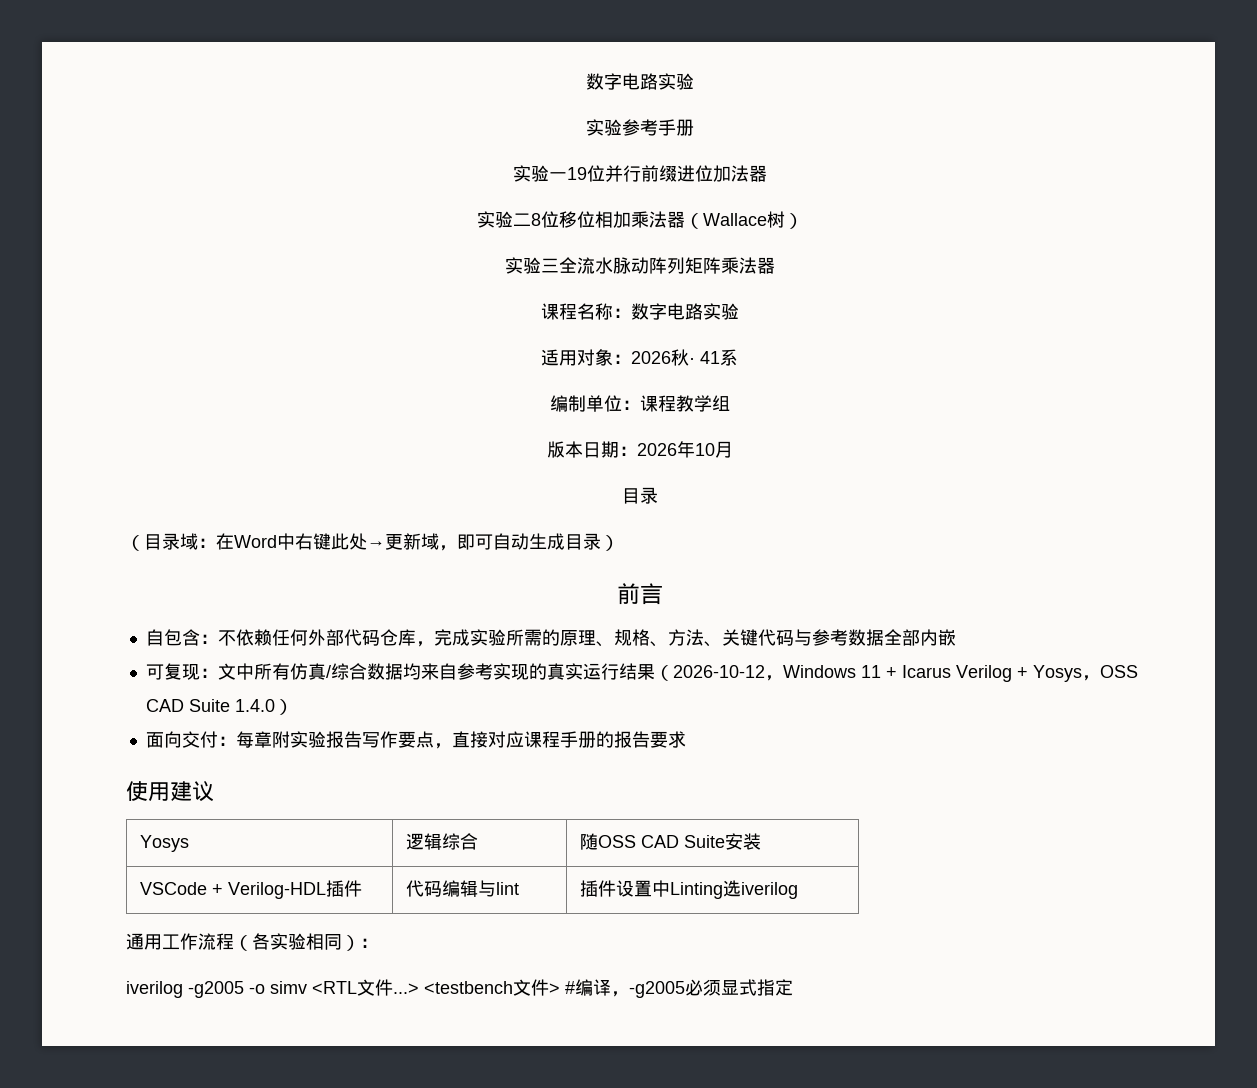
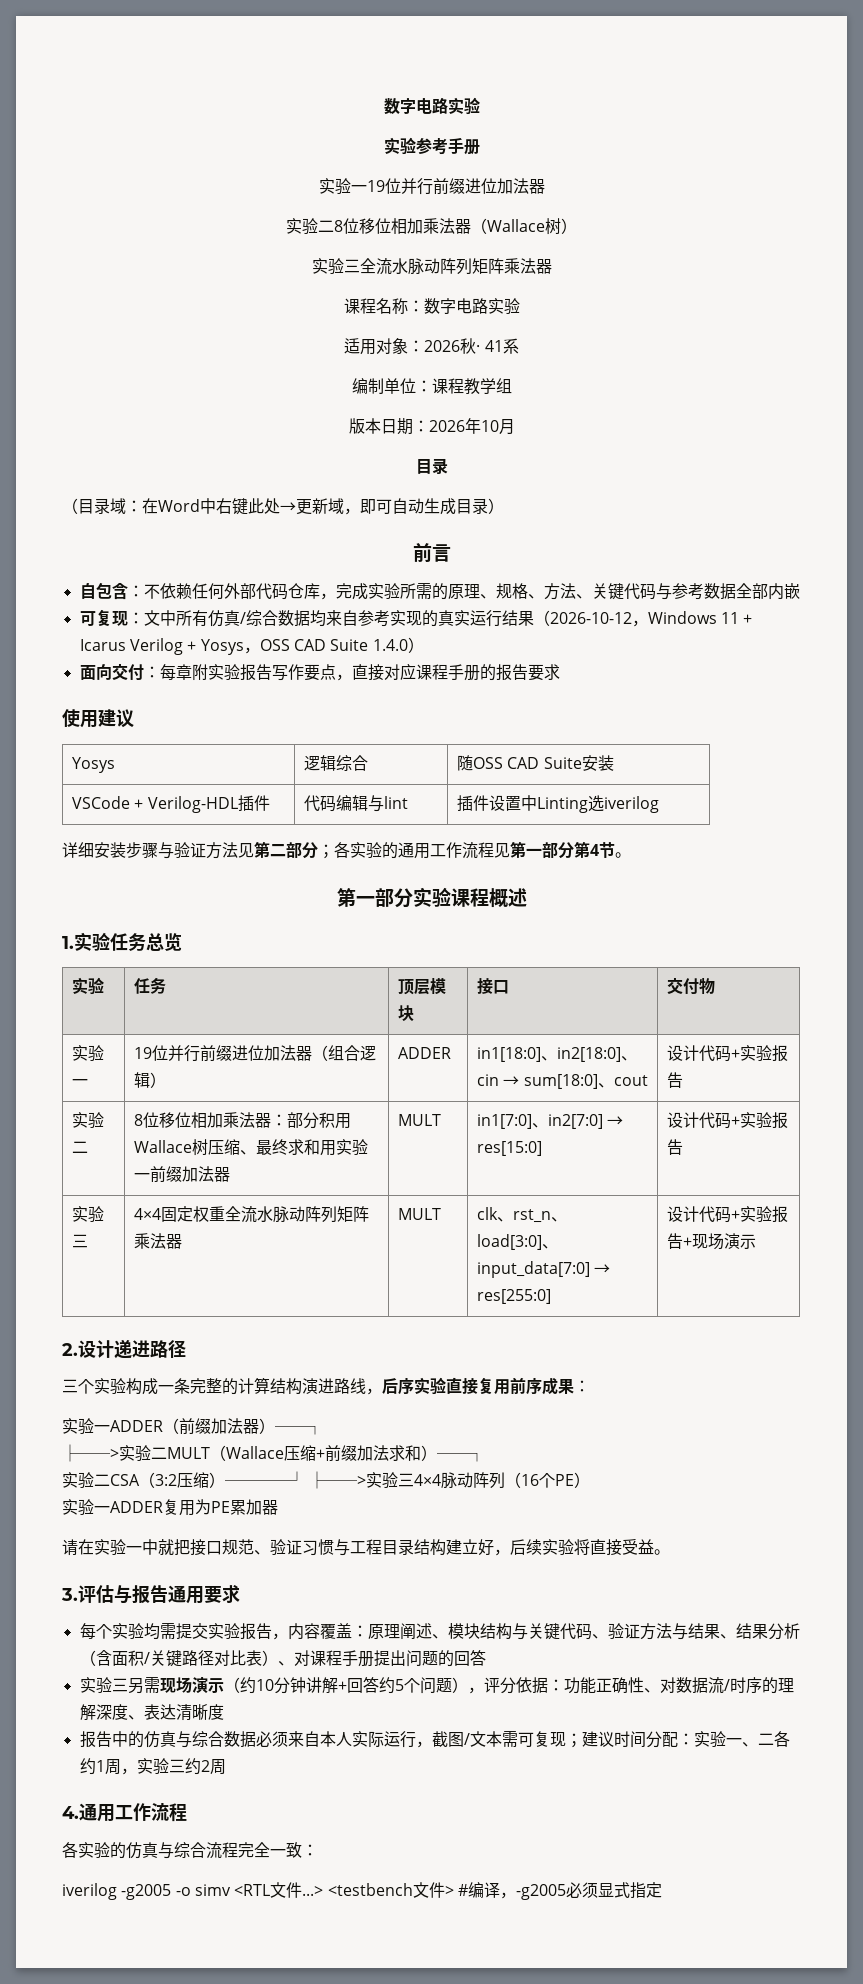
- 通用工作流程（各实验相同）：
+ 详细安装步骤与验证方法见第二部分；各实验的通用工作流程见第一部分第4节。
+ 第一部分实验课程概述
+ 1.实验任务总览
+ 实验 | 任务 | 顶层模块 | 接口 | 交付物
+ 实验一 | 19位并行前缀进位加法器（组合逻辑） | ADDER | in1[18:0]、in2[18:0]、cin → sum[18:0]、cout | 设计代码+实验报告
+ 实验二 | 8位移位相加乘法器：部分积用Wallace树压缩、最终求和用实验一前缀加法器 | MULT | in1[7:0]、in2[7:0] → res[15:0] | 设计代码+实验报告
+ 实验三 | 4×4固定权重全流水脉动阵列矩阵乘法器 | MULT | clk、rst_n、load[3:0]、input_data[7:0] → res[255:0] | 设计代码+实验报告+现场演示
+ 2.设计递进路径
+ 三个实验构成一条完整的计算结构演进路线，后序实验直接复用前序成果：
+ 实验一ADDER（前缀加法器）──┐
+ ├──>实验二MULT（Wallace压缩+前缀加法求和）──┐
+ 实验二CSA（3:2压缩）────┘ ├──>实验三4×4脉动阵列（16个PE）
+ 实验一ADDER复用为PE累加器
+ 请在实验一中就把接口规范、验证习惯与工程目录结构建立好，后续实验将直接受益。
+ 3.评估与报告通用要求
+ 每个实验均需提交实验报告，内容覆盖：原理阐述、模块结构与关键代码、验证方法与结果、结果分析（含面积/关键路径对比表）、对课程手册提出问题的回答
+ 实验三另需现场演示（约10分钟讲解+回答约5个问题），评分依据：功能正确性、对数据流/时序的理解深度、表达清晰度
+ 报告中的仿真与综合数据必须来自本人实际运行，截图/文本需可复现；建议时间分配：实验一、二各约1周，实验三约2周
+ 4.通用工作流程
+ 各实验的仿真与综合流程完全一致：

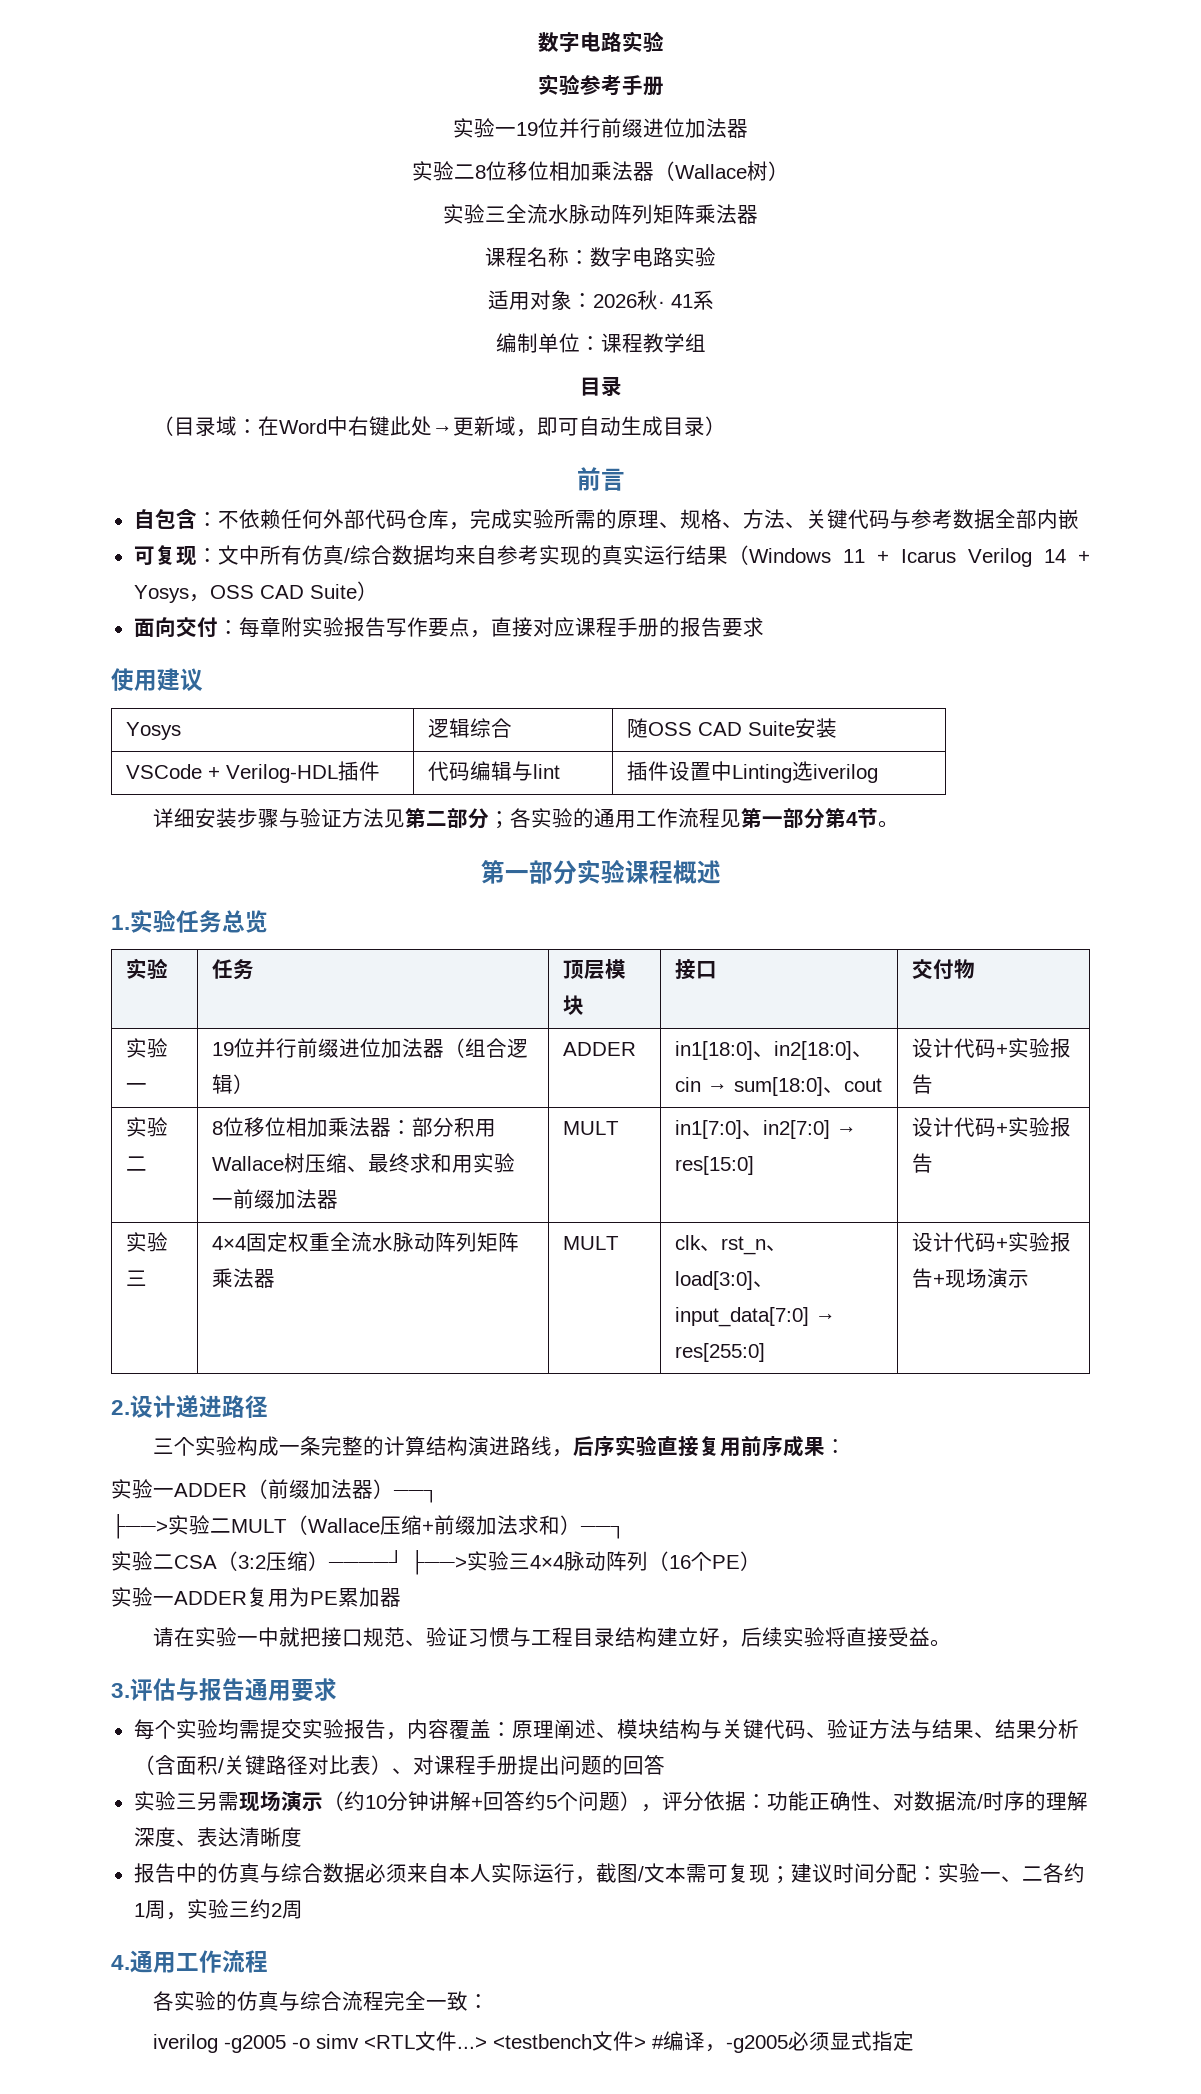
- 版本日期：2026年10月
- 可复现：文中所有仿真/综合数据均来自参考实现的真实运行结果（2026-10-12，Windows 11 + Icarus Verilog + Yosys，OSS CAD Suite 1.4.0）
+ 可复现：文中所有仿真/综合数据均来自参考实现的真实运行结果（Windows 11 + Icarus Verilog 14 + Yosys，OSS CAD Suite）

